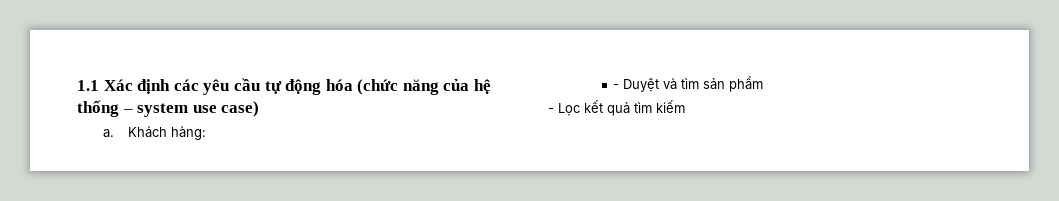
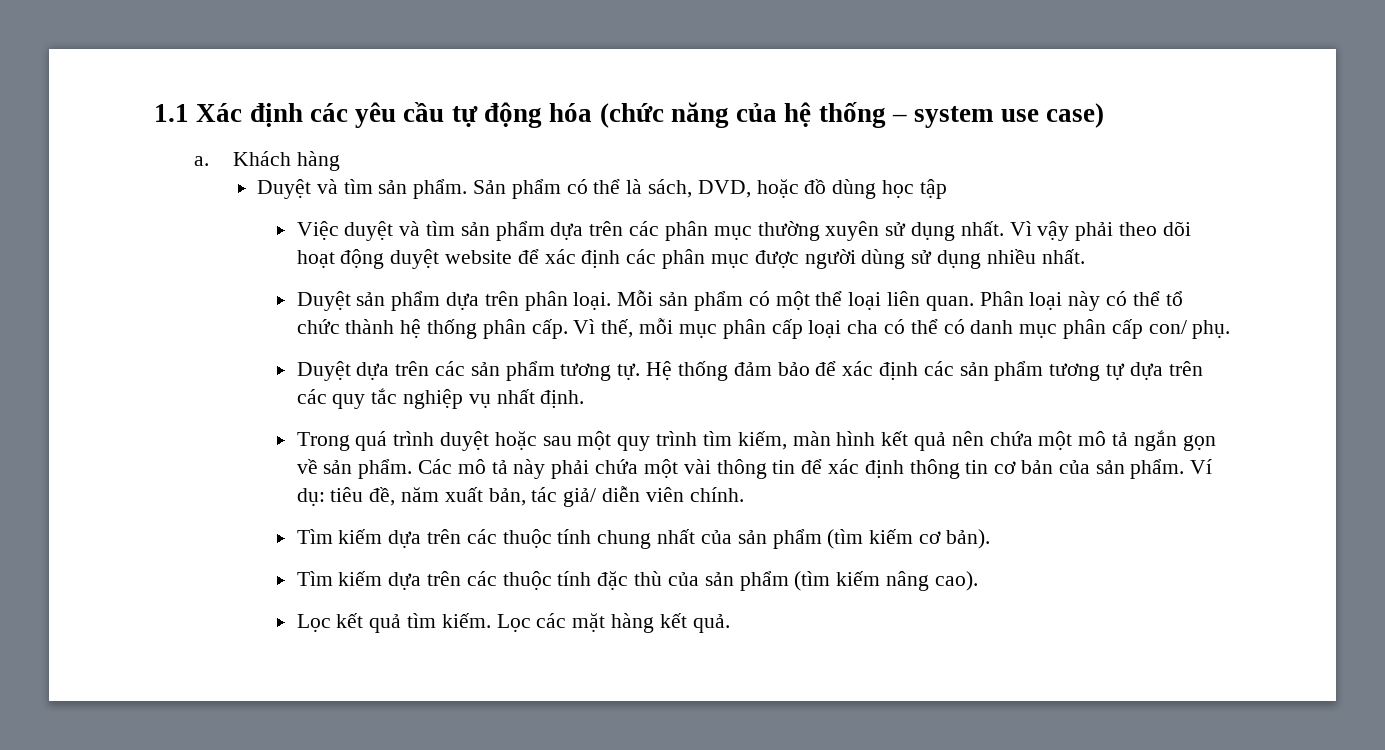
- Khách hàng:
- - Duyệt và tìm sản phẩm
- - Lọc kết quả tìm kiếm
+ Khách hàng
+ Duyệt và tìm sản phẩm. Sản phẩm có thể là sách, DVD, hoặc đồ dùng học tập
+ Việc duyệt và tìm sản phẩm dựa trên các phân mục thường xuyên sử dụng nhất. Vì vậy phải theo dõi hoạt động duyệt website để xác định các phân mục được người dùng sử dụng nhiều nhất.
+ Duyệt sản phẩm dựa trên phân loại. Mỗi sản phẩm có một thể loại liên quan. Phân loại này có thể tổ chức thành hệ thống phân cấp. Vì thế, mỗi mục phân cấp loại cha có thể có danh mục phân cấp con/ phụ.
+ Duyệt dựa trên các sản phẩm tương tự. Hệ thống đảm bảo để xác định các sản phẩm tương tự dựa trên các quy tắc nghiệp vụ nhất định.
+ Trong quá trình duyệt hoặc sau một quy trình tìm kiếm, màn hình kết quả nên chứa một mô tả ngắn gọn về sản phẩm. Các mô tả này phải chứa một vài thông tin để xác định thông tin cơ bản của sản phẩm. Ví dụ: tiêu đề, năm xuất bản, tác giả/ diễn viên chính.
+ Tìm kiếm dựa trên các thuộc tính chung nhất của sản phẩm (tìm kiếm cơ bản).
+ Tìm kiếm dựa trên các thuộc tính đặc thù của sản phẩm (tìm kiếm nâng cao).
+ Lọc kết quả tìm kiếm. Lọc các mặt hàng kết quả.

